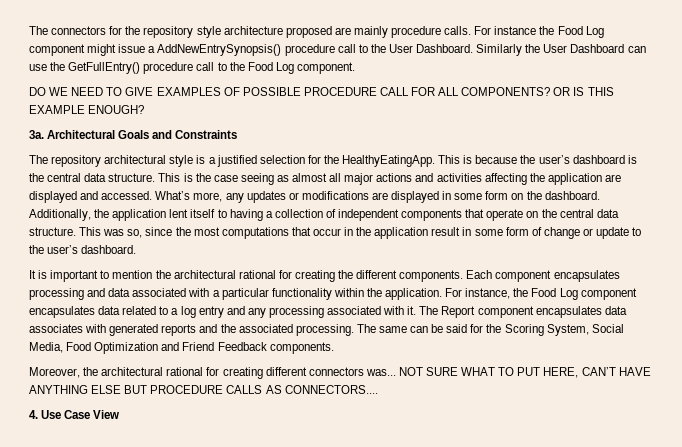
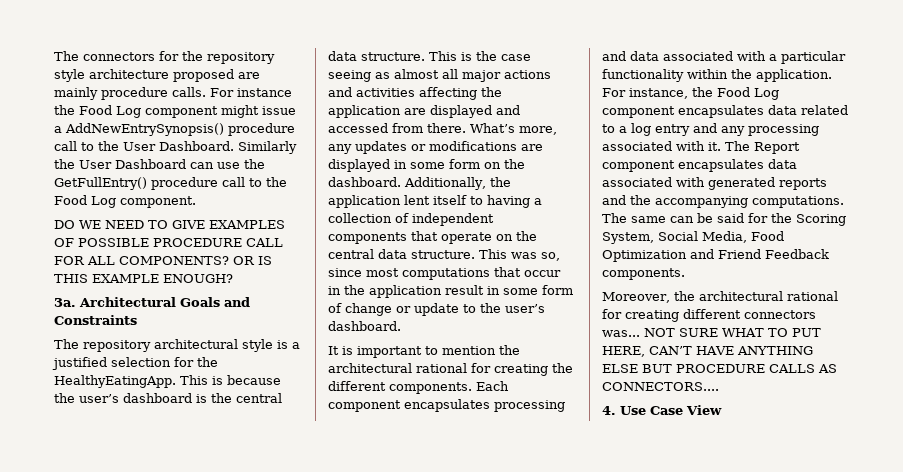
- This is the case seeing as almost all major actions and activities affecting the application are displayed and accessed.
+ This is the case seeing as almost all major actions and activities affecting the application are displayed and accessed from there.
- This was so, since the most computations that occur in the application result in some form of change or update to the user’s dashboard.
+ This was so, since most computations that occur in the application result in some form of change or update to the user’s dashboard.
- The Report component encapsulates data associates with generated reports and the associated processing.
+ The Report component encapsulates data associated with generated reports and the accompanying computations.

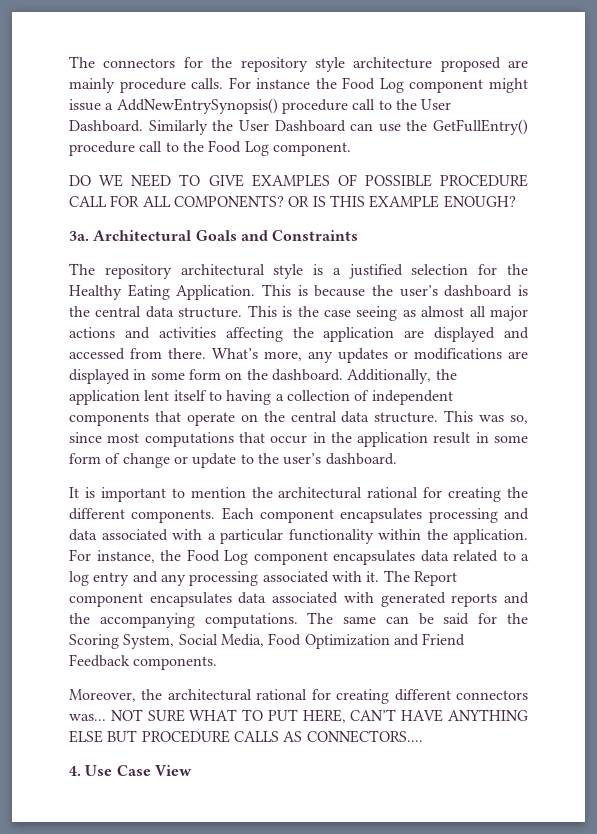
- The repository architectural style is a justified selection for the HealthyEatingApp.
+ The repository architectural style is a justified selection for the Healthy Eating Application.

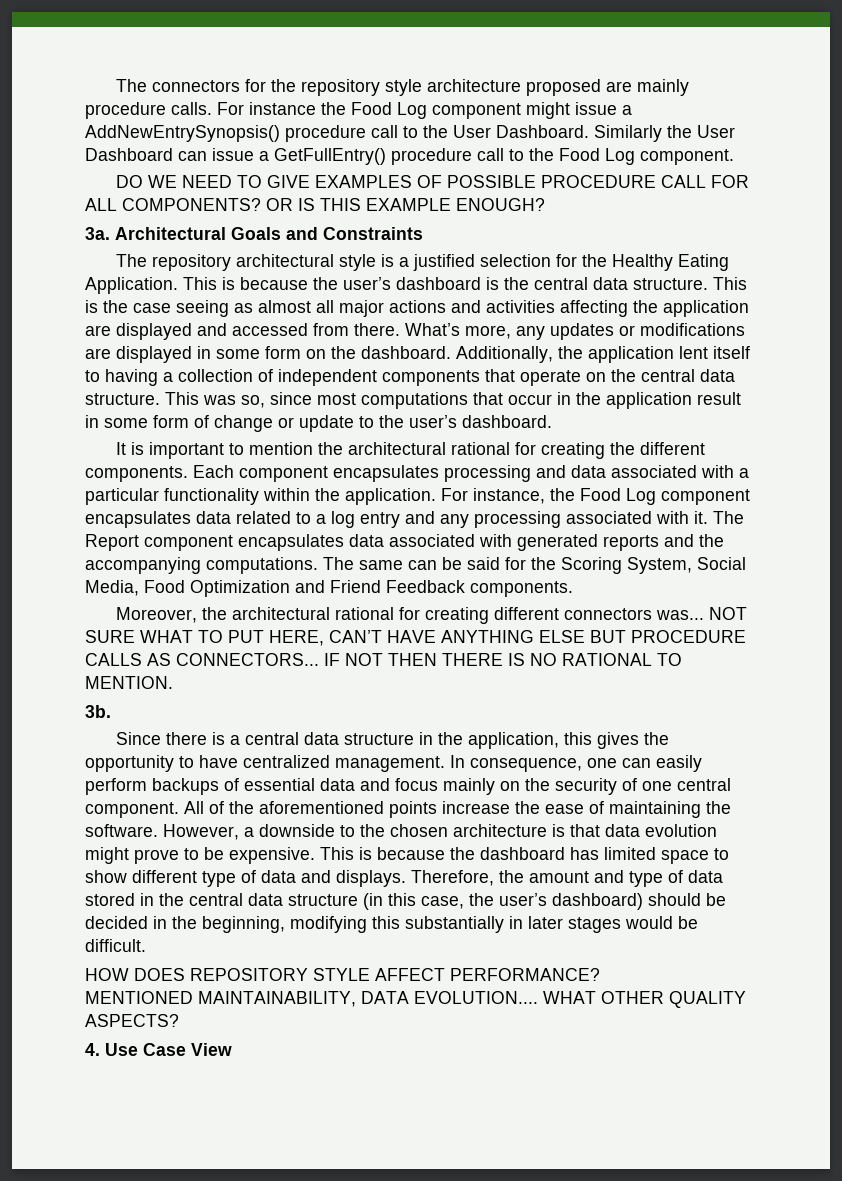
- Similarly the User Dashboard can use the GetFullEntry() procedure call to the Food Log component.
+ Similarly the User Dashboard can issue a GetFullEntry() procedure call to the Food Log component.
- NOT SURE WHAT TO PUT HERE, CAN’T HAVE ANYTHING ELSE BUT PROCEDURE CALLS AS CONNECTORS....
+ NOT SURE WHAT TO PUT HERE, CAN’T HAVE ANYTHING ELSE BUT PROCEDURE CALLS AS CONNECTORS... IF NOT THEN THERE IS NO RATIONAL TO MENTION.
+ 3b.
+ Since there is a central data structure in the application, this gives the opportunity to have centralized management. In consequence, one can easily perform backups of essential data and focus mainly on the security of one central component. All of the aforementioned points increase the ease of maintaining the software. However, a downside to the chosen architecture is that data evolution might prove to be expensive. This is because the dashboard has limited space to show different type of data and displays. Therefore, the amount and type of data stored in the central data structure (in this case, the user’s dashboard) should be decided in the beginning, modifying this substantially in later stages would be difficult.
+ HOW DOES REPOSITORY STYLE AFFECT PERFORMANCE?
+ MENTIONED MAINTAINABILITY, DATA EVOLUTION.... WHAT OTHER QUALITY ASPECTS?

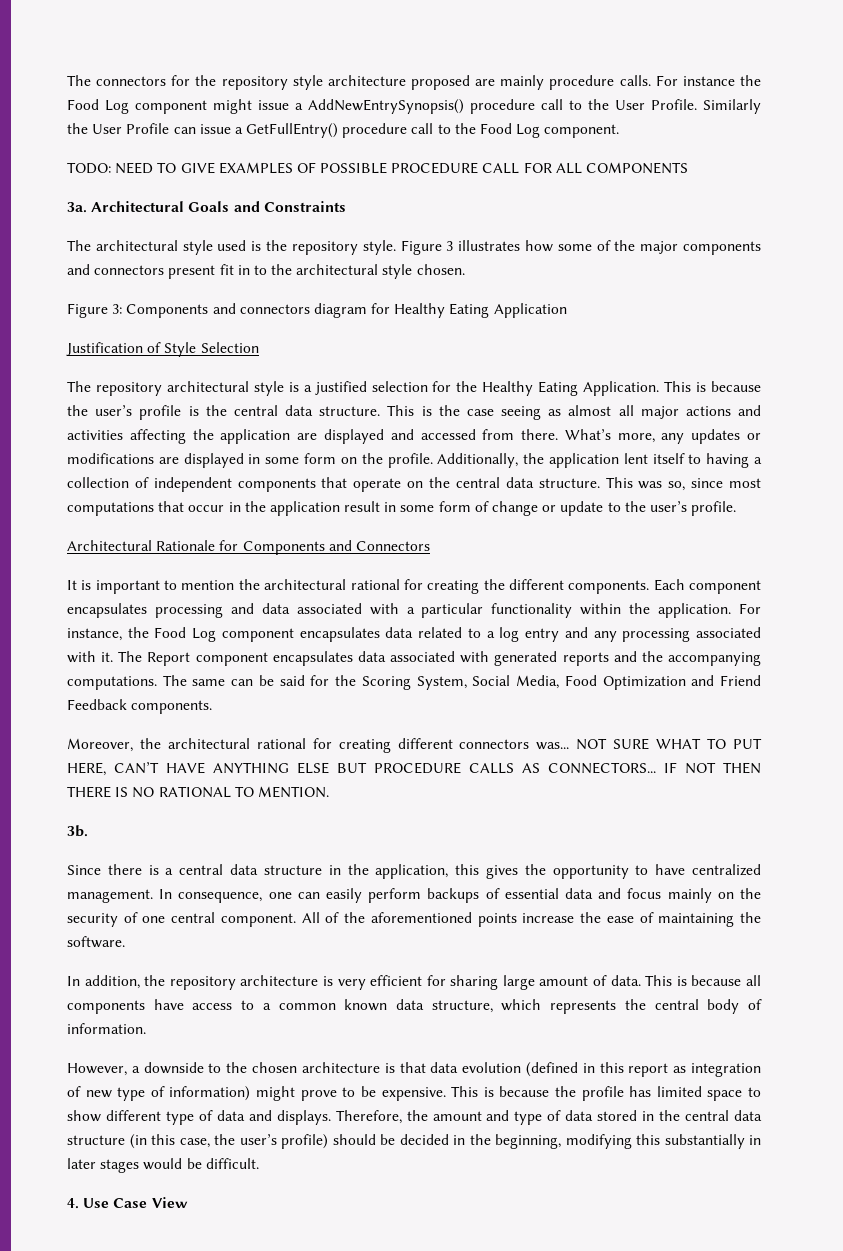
- For instance the Food Log component might issue a AddNewEntrySynopsis() procedure call to the User Dashboard.
+ For instance the Food Log component might issue a AddNewEntrySynopsis() procedure call to the User Profile.
- Similarly the User Dashboard can issue a GetFullEntry() procedure call to the Food Log component.
+ Similarly the User Profile can issue a GetFullEntry() procedure call to the Food Log component.
- DO WE NEED TO GIVE EXAMPLES OF POSSIBLE PROCEDURE CALL FOR ALL COMPONENTS? OR IS THIS EXAMPLE ENOUGH?
+ TODO: NEED TO GIVE EXAMPLES OF POSSIBLE PROCEDURE CALL FOR ALL COMPONENTS
+ The architectural style used is the repository style. Figure 3 illustrates how some of the major components and connectors present fit in to the architectural style chosen.
+ Figure 3: Components and connectors diagram for Healthy Eating Application
+ Justification of Style Selection
- This is because the user’s dashboard is the central data structure.
+ This is because the user’s profile is the central data structure.
- What’s more, any updates or modifications are displayed in some form on the dashboard.
+ What’s more, any updates or modifications are displayed in some form on the profile.
- This was so, since most computations that occur in the application result in some form of change or update to the user’s dashboard.
+ This was so, since most computations that occur in the application result in some form of change or update to the user’s profile.
+ Architectural Rationale for Components and Connectors
- All of the aforementioned points increase the ease of maintaining the software. However, a downside to the chosen architecture is that data evolution might prove to be expensive.
+ All of the aforementioned points increase the ease of maintaining the software.
+ In addition, the repository architecture is very efficient for sharing large amount of data. This is because all components have access to a common known data structure, which represents the central body of information.
+ However, a downside to the chosen architecture is that data evolution (defined in this report as integration of new type of information) might prove to be expensive.
- This is because the dashboard has limited space to show different type of data and displays.
+ This is because the profile has limited space to show different type of data and displays.
- Therefore, the amount and type of data stored in the central data structure (in this case, the user’s dashboard) should be decided in the beginning, modifying this substantially in later stages would be difficult.
+ Therefore, the amount and type of data stored in the central data structure (in this case, the user’s profile) should be decided in the beginning, modifying this substantially in later stages would be difficult.
- HOW DOES REPOSITORY STYLE AFFECT PERFORMANCE?
- MENTIONED MAINTAINABILITY, DATA EVOLUTION.... WHAT OTHER QUALITY ASPECTS?

